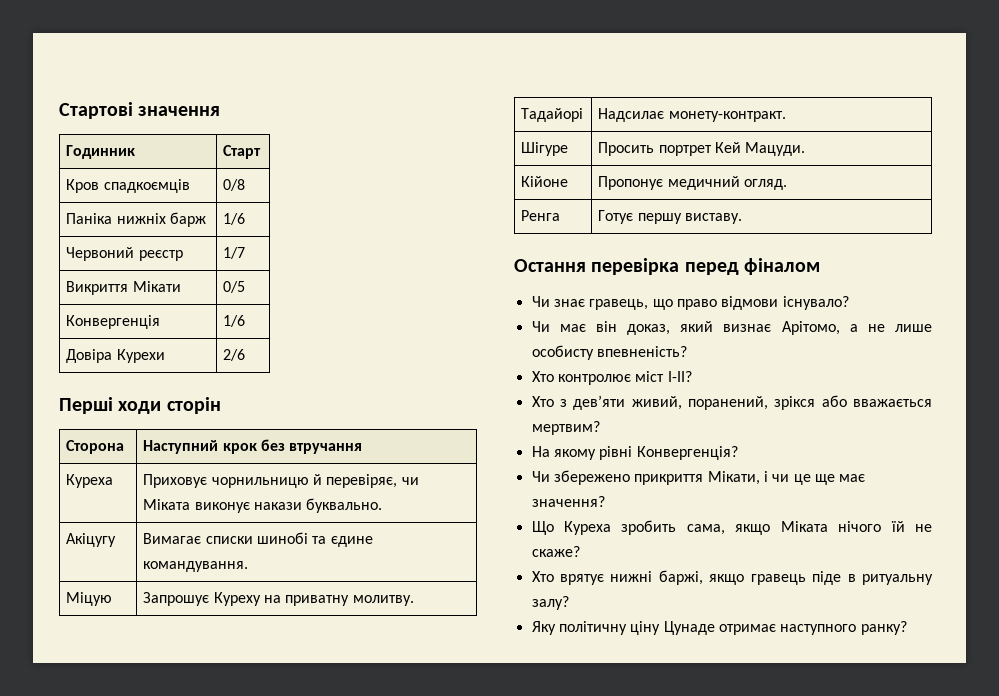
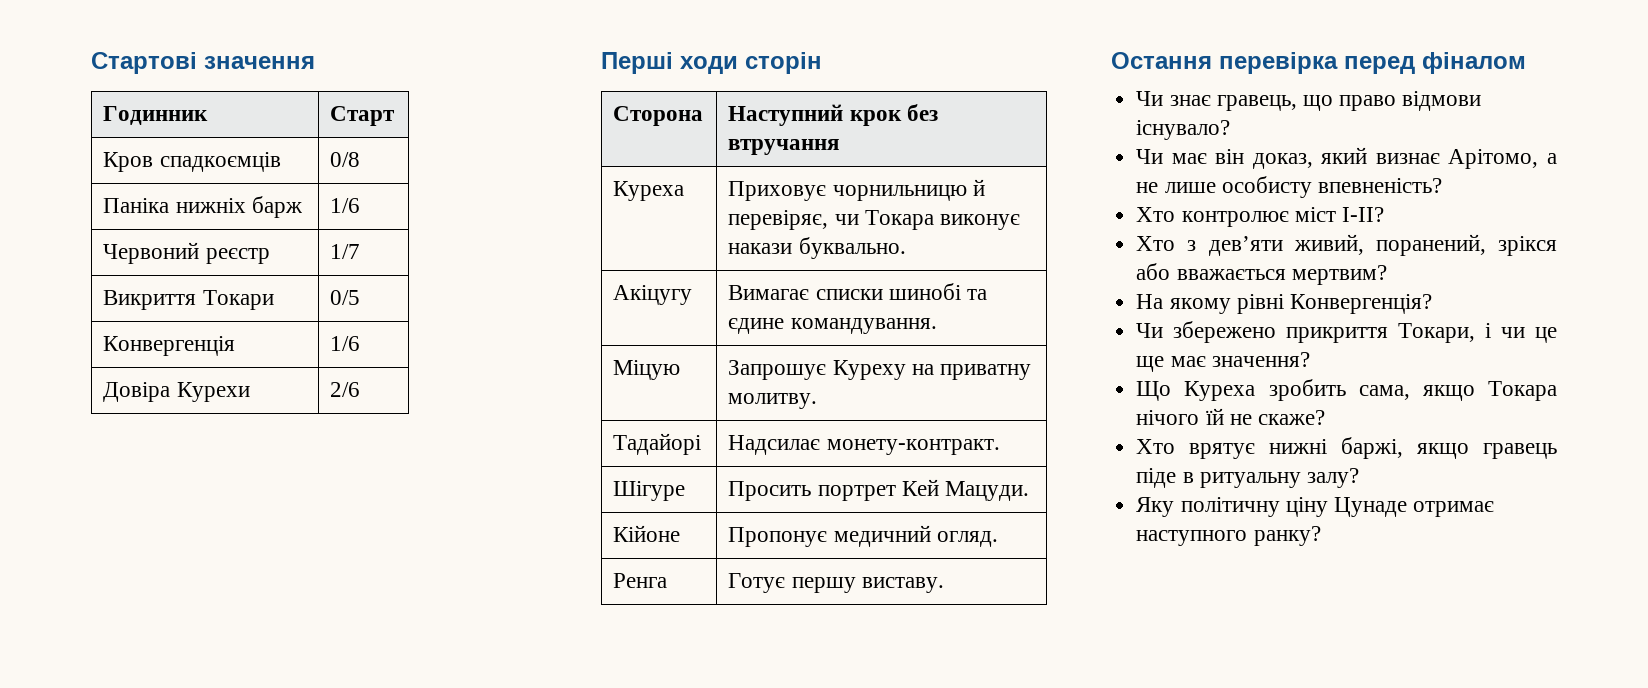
- Викриття Мікати | 0/5
+ Викриття Токари | 0/5
- Куреха | Приховує чорнильницю й перевіряє, чи Міката виконує накази буквально.
+ Куреха | Приховує чорнильницю й перевіряє, чи Токара виконує накази буквально.
- Чи збережено прикриття Мікати, і чи це ще має значення?
+ Чи збережено прикриття Токари, і чи це ще має значення?
- Що Куреха зробить сама, якщо Міката нічого їй не скаже?
+ Що Куреха зробить сама, якщо Токара нічого їй не скаже?

